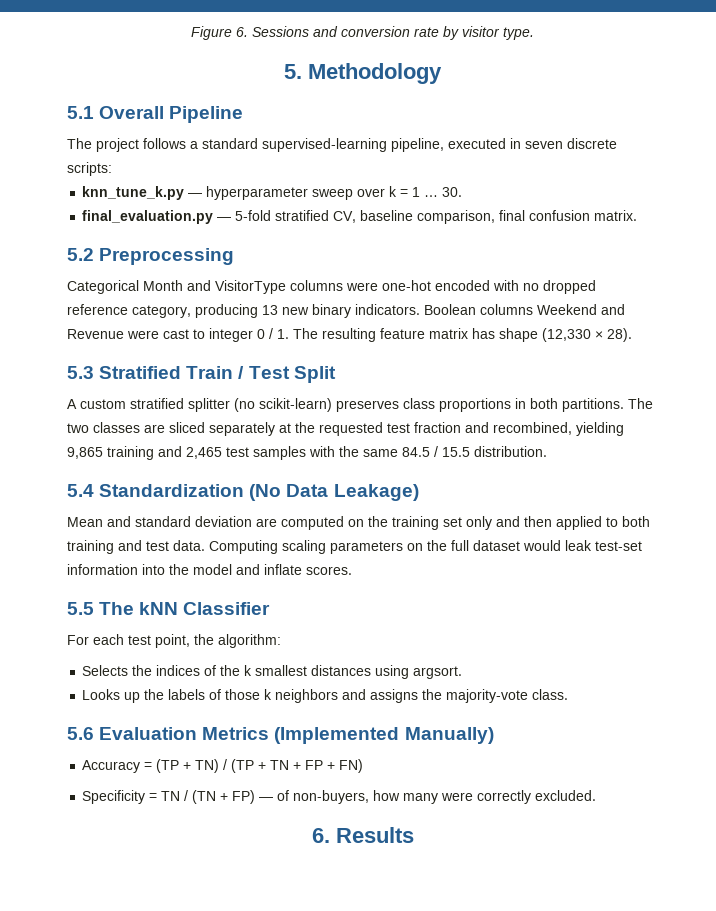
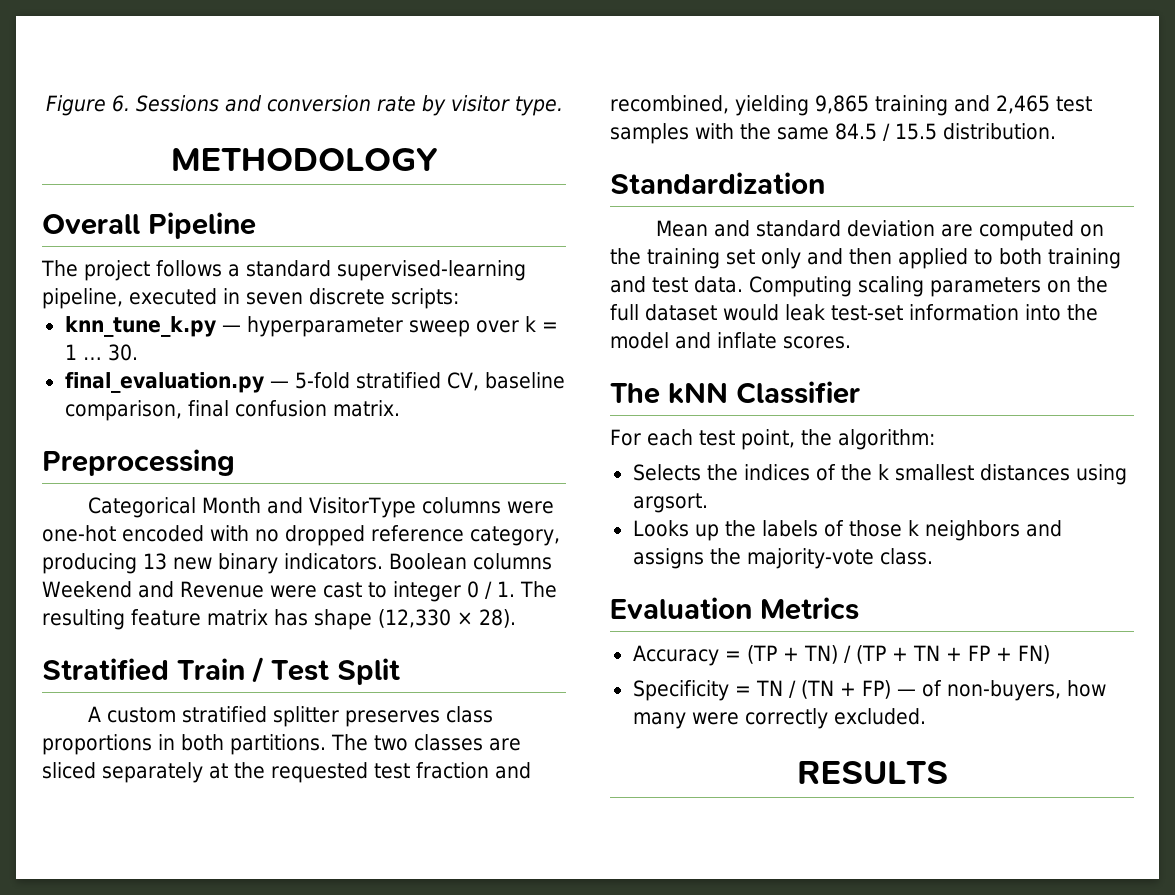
- 5. Methodology
- 5.1 Overall Pipeline
+ METHODOLOGY
+ Overall Pipeline
- 5.2 Preprocessing
+ Preprocessing
- 5.3 Stratified Train / Test Split
+ Stratified Train / Test Split
- A custom stratified splitter (no scikit-learn) preserves class proportions in both partitions.
+ A custom stratified splitter preserves class proportions in both partitions.
- 5.4 Standardization (No Data Leakage)
+ Standardization
- 5.5 The kNN Classifier
+ The kNN Classifier
- 5.6 Evaluation Metrics (Implemented Manually)
+ Evaluation Metrics
- 6. Results
+ RESULTS

